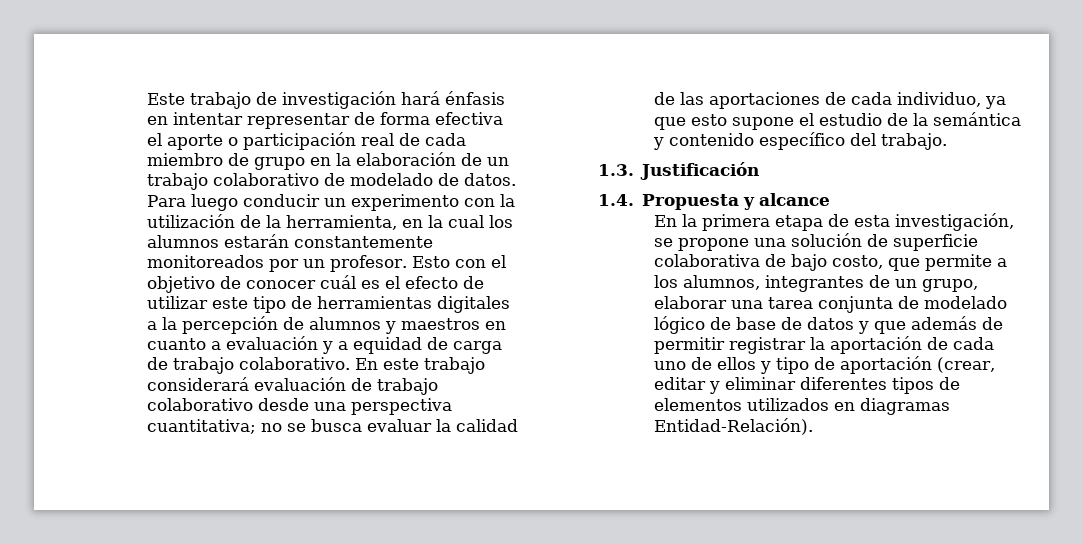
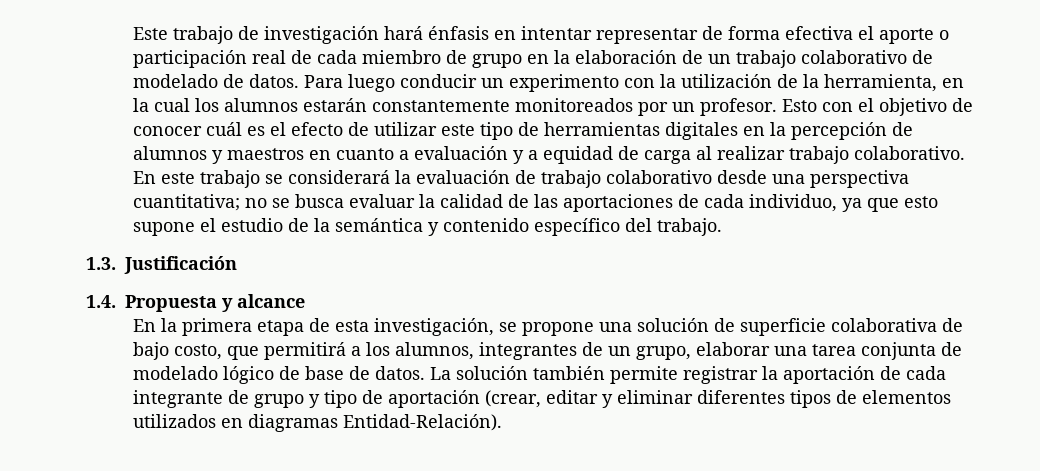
- Esto con el objetivo de conocer cuál es el efecto de utilizar este tipo de herramientas digitales a la percepción de alumnos y maestros en cuanto a evaluación y a equidad de carga de trabajo colaborativo.
+ Esto con el objetivo de conocer cuál es el efecto de utilizar este tipo de herramientas digitales en la percepción de alumnos y maestros en cuanto a evaluación y a equidad de carga al realizar trabajo colaborativo.
- En este trabajo considerará evaluación de trabajo colaborativo desde una perspectiva cuantitativa; no se busca evaluar la calidad de las aportaciones de cada individuo, ya que esto supone el estudio de la semántica y contenido específico del trabajo.
+ En este trabajo se considerará la evaluación de trabajo colaborativo desde una perspectiva cuantitativa; no se busca evaluar la calidad de las aportaciones de cada individuo, ya que esto supone el estudio de la semántica y contenido específico del trabajo.
- En la primera etapa de esta investigación, se propone una solución de superficie colaborativa de bajo costo, que permite a los alumnos, integrantes de un grupo, elaborar una tarea conjunta de modelado lógico de base de datos y que además de permitir registrar la aportación de cada uno de ellos y tipo de aportación (crear, editar y eliminar diferentes tipos de elementos utilizados en diagramas Entidad-Relación).
+ En la primera etapa de esta investigación, se propone una solución de superficie colaborativa de bajo costo, que permitirá a los alumnos, integrantes de un grupo, elaborar una tarea conjunta de modelado lógico de base de datos. La solución también permite registrar la aportación de cada integrante de grupo y tipo de aportación (crear, editar y eliminar diferentes tipos de elementos utilizados en diagramas Entidad-Relación).

